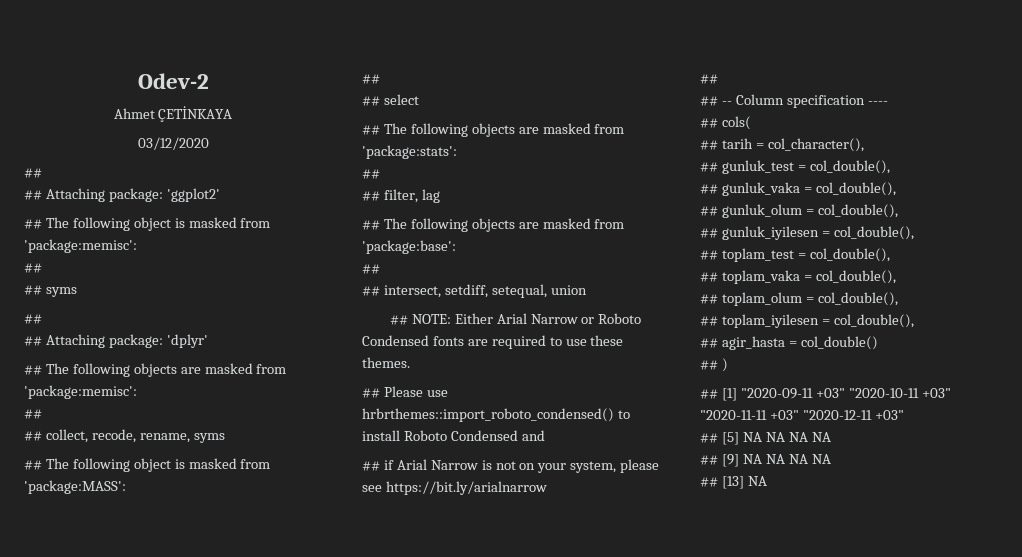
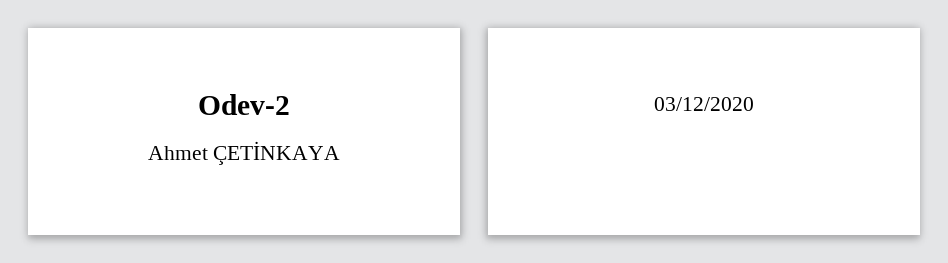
  03/12/2020
- ##
- ## Attaching package: 'ggplot2'
- ## The following object is masked from 'package:memisc':
- ##
- ## syms
- ##
- ## Attaching package: 'dplyr'
- ## The following objects are masked from 'package:memisc':
- ##
- ## collect, recode, rename, syms
- ## The following object is masked from 'package:MASS':
- ##
- ## select
- ## The following objects are masked from 'package:stats':
- ##
- ## filter, lag
- ## The following objects are masked from 'package:base':
- ##
- ## intersect, setdiff, setequal, union
- ## NOTE: Either Arial Narrow or Roboto Condensed fonts are required to use these themes.
- ## Please use hrbrthemes::import_roboto_condensed() to install Roboto Condensed and
- ## if Arial Narrow is not on your system, please see https://bit.ly/arialnarrow
- ##
- ## -- Column specification ----
- ## cols(
- ## tarih = col_character(),
- ## gunluk_test = col_double(),
- ## gunluk_vaka = col_double(),
- ## gunluk_olum = col_double(),
- ## gunluk_iyilesen = col_double(),
- ## toplam_test = col_double(),
- ## toplam_vaka = col_double(),
- ## toplam_olum = col_double(),
- ## toplam_iyilesen = col_double(),
- ## agir_hasta = col_double()
- ## )
- ## [1] "2020-09-11 +03" "2020-10-11 +03" "2020-11-11 +03" "2020-12-11 +03"
- ## [5] NA NA NA NA
- ## [9] NA NA NA NA
- ## [13] NA

